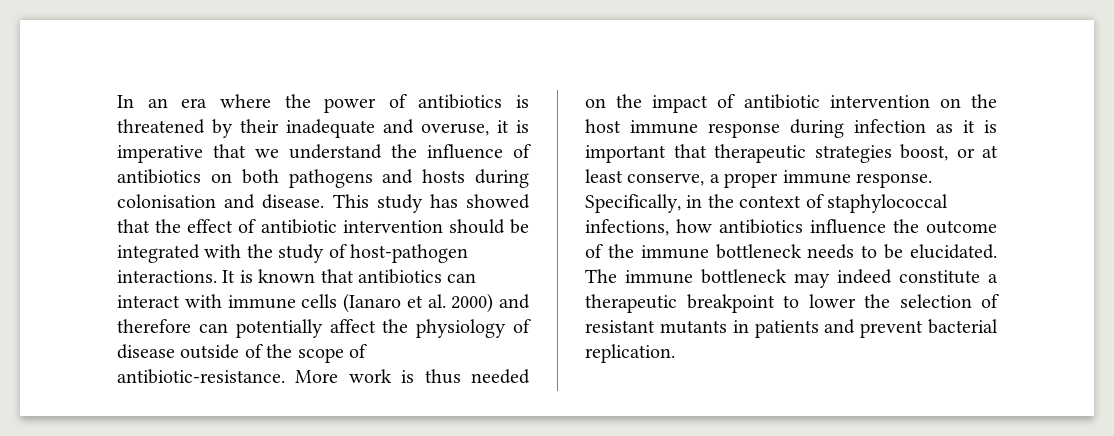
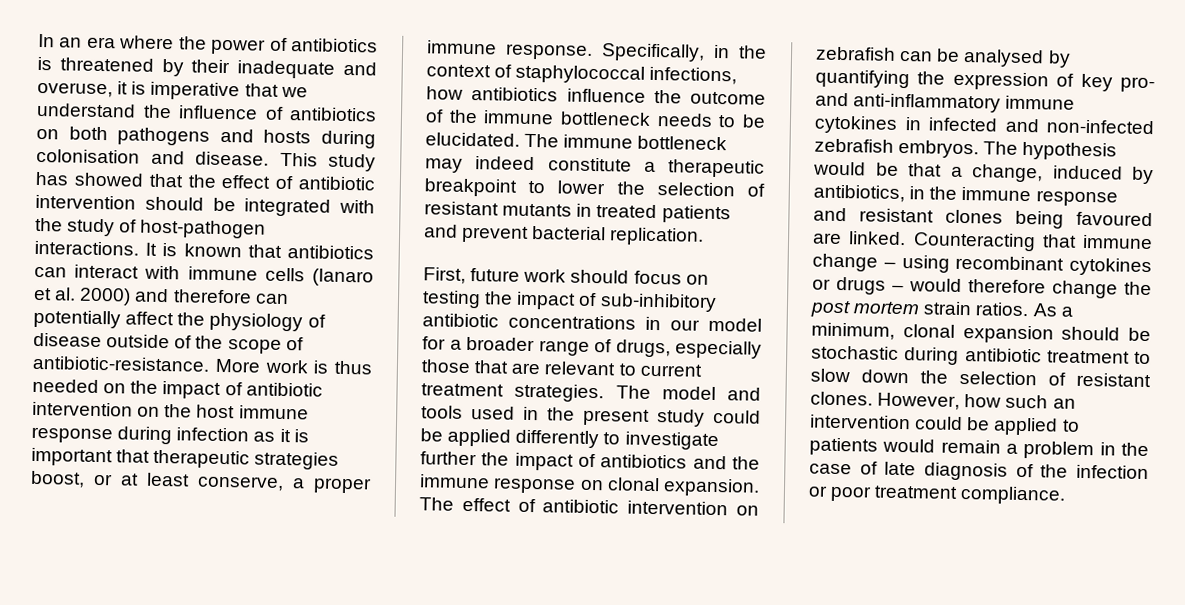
- The immune bottleneck may indeed constitute a therapeutic breakpoint to lower the selection of resistant mutants in patients and prevent bacterial replication.
+ The immune bottleneck may indeed constitute a therapeutic breakpoint to lower the selection of resistant mutants in treated patients and prevent bacterial replication.
+ First, future work should focus on testing the impact of sub-inhibitory antibiotic concentrations in our model for a broader range of drugs, especially those that are relevant to current treatment strategies. The model and tools used in the present study could be applied differently to investigate further the impact of antibiotics and the immune response on clonal expansion. The effect of antibiotic intervention on zebrafish can be analysed by quantifying the expression of key pro- and anti-inflammatory immune cytokines in infected and non-infected zebrafish embryos. The hypothesis would be that a change, induced by antibiotics, in the immune response and resistant clones being favoured are linked. Counteracting that immune change – using recombinant cytokines or drugs – would therefore change the post mortem strain ratios. As a minimum, clonal expansion should be stochastic during antibiotic treatment to slow down the selection of resistant clones. However, how such an intervention could be applied to patients would remain a problem in the case of late diagnosis of the infection or poor treatment compliance.

